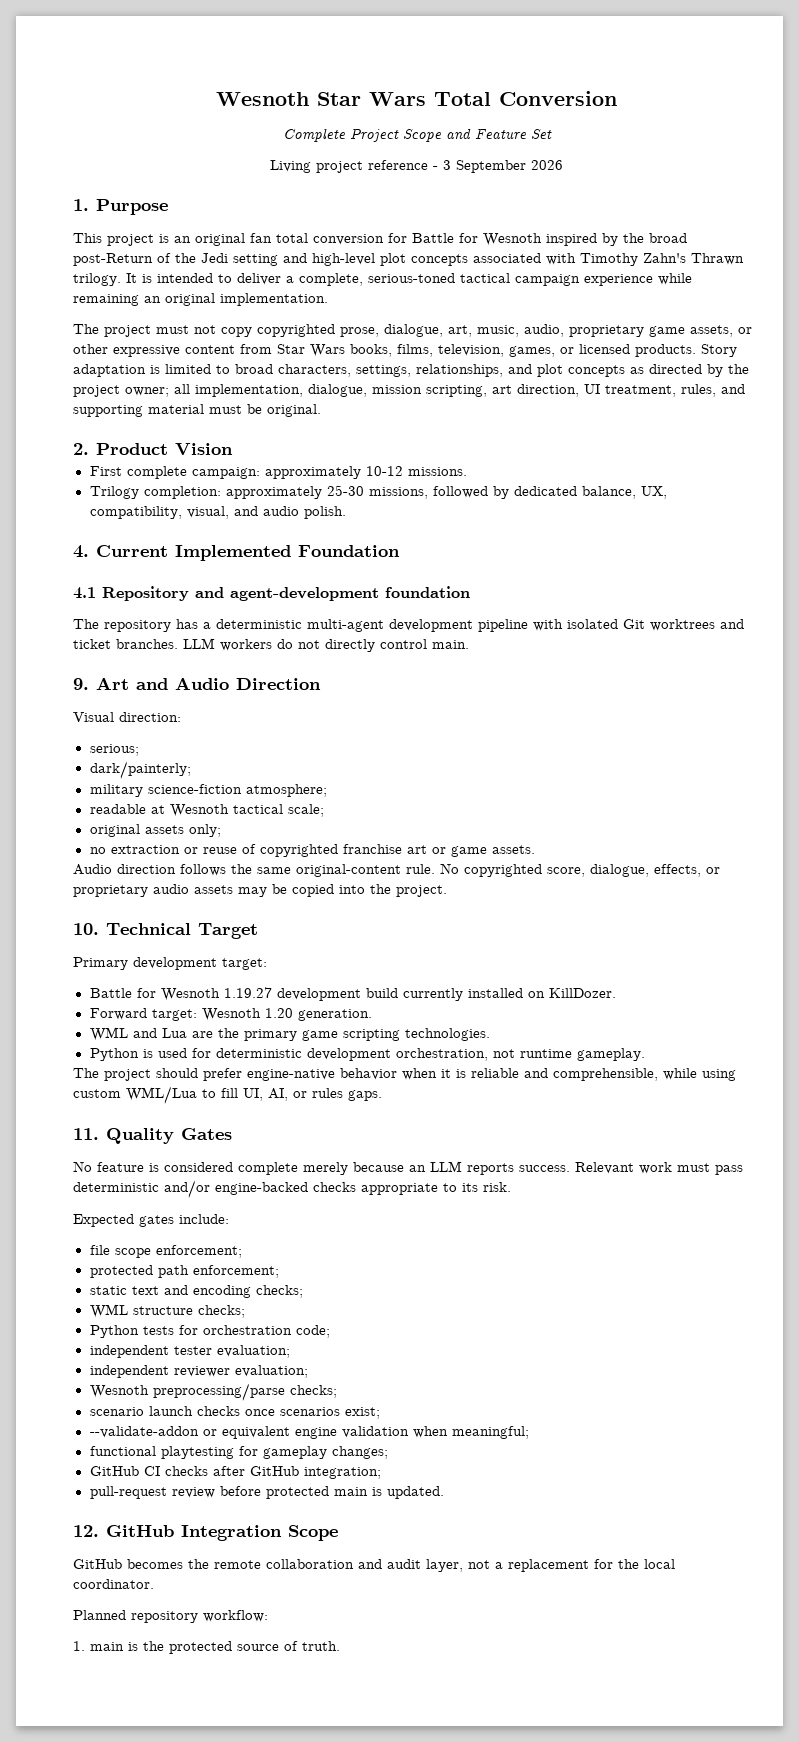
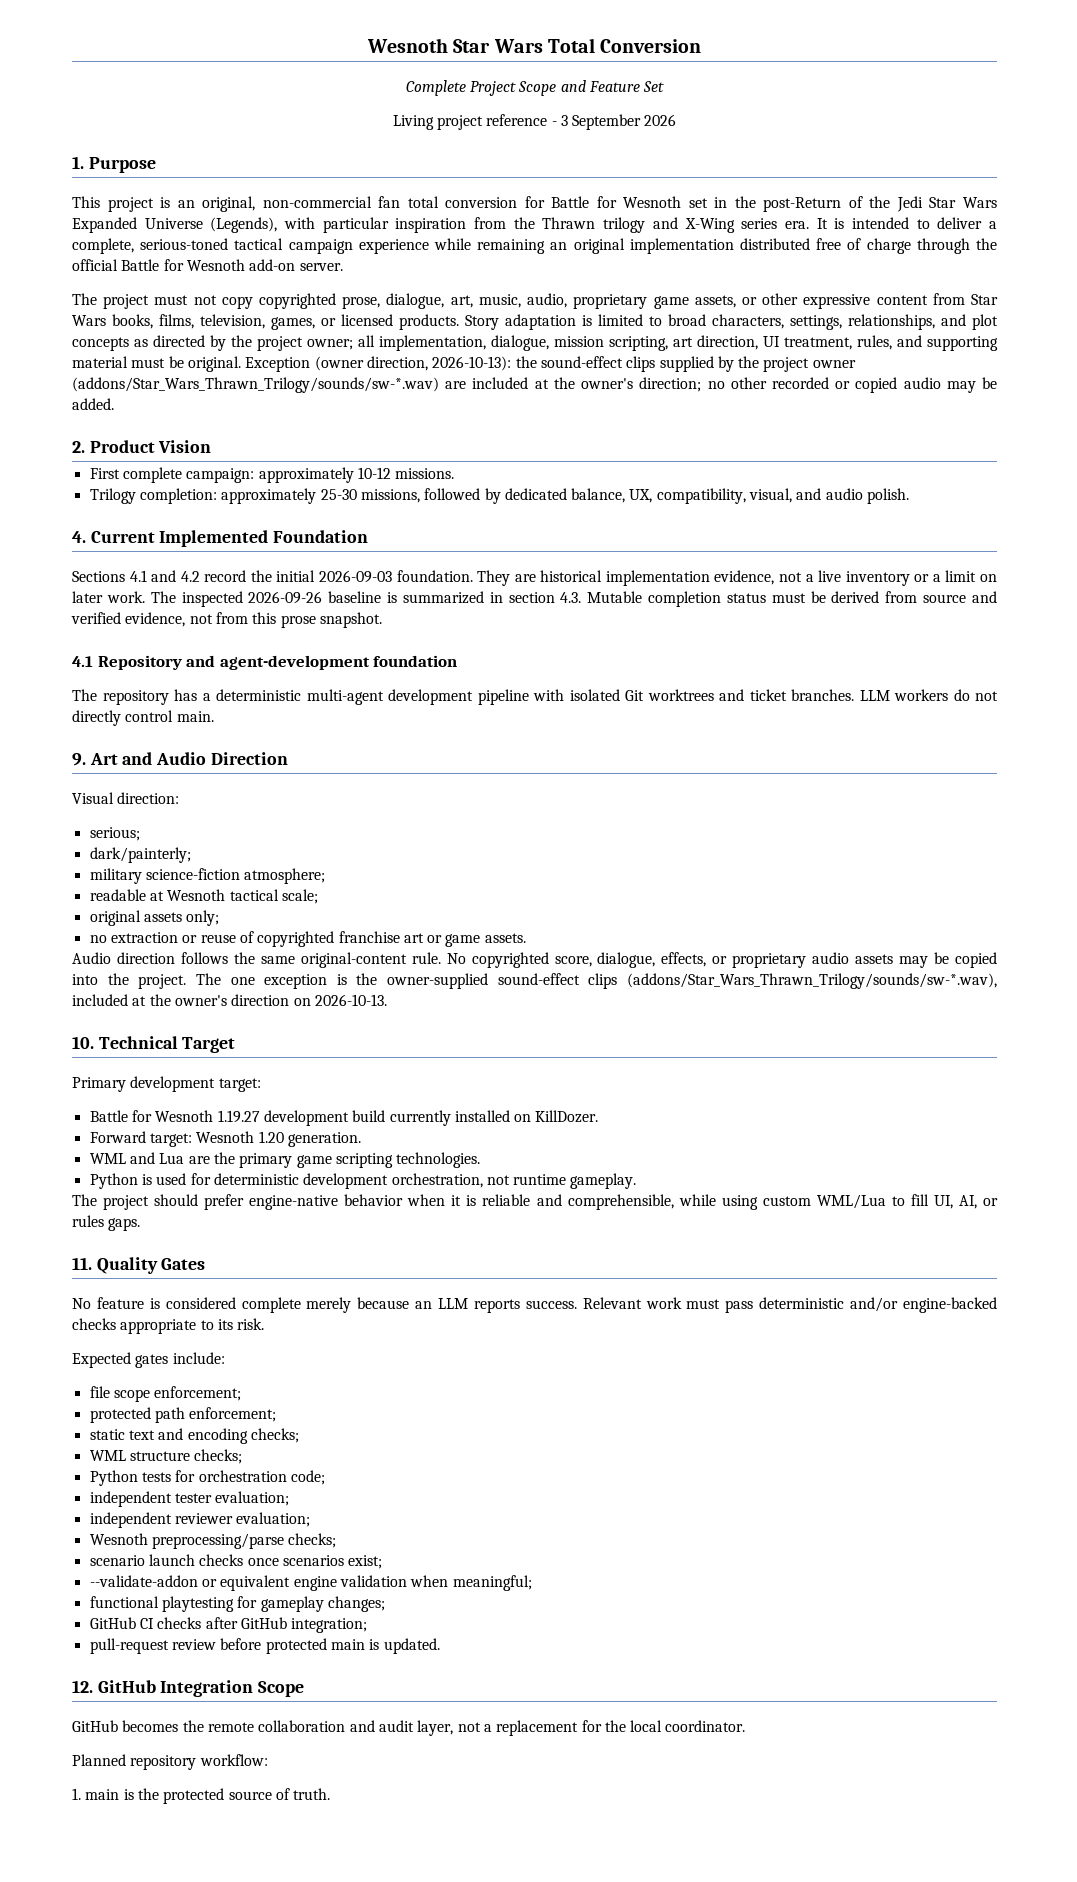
- This project is an original fan total conversion for Battle for Wesnoth inspired by the broad post-Return of the Jedi setting and high-level plot concepts associated with Timothy Zahn's Thrawn trilogy.
+ This project is an original, non-commercial fan total conversion for Battle for Wesnoth set in the post-Return of the Jedi Star Wars Expanded Universe (Legends), with particular inspiration from the Thrawn trilogy and X-Wing series era.
- It is intended to deliver a complete, serious-toned tactical campaign experience while remaining an original implementation.
+ It is intended to deliver a complete, serious-toned tactical campaign experience while remaining an original implementation distributed free of charge through the official Battle for Wesnoth add-on server.
+ Exception (owner direction, 2026-10-13): the sound-effect clips supplied by the project owner (addons/Star_Wars_Thrawn_Trilogy/sounds/sw-*.wav) are included at the owner's direction; no other recorded or copied audio may be added.
+ Sections 4.1 and 4.2 record the initial 2026-09-03 foundation. They are historical implementation evidence, not a live inventory or a limit on later work. The inspected 2026-09-26 baseline is summarized in section 4.3. Mutable completion status must be derived from source and verified evidence, not from this prose snapshot.
+ The one exception is the owner-supplied sound-effect clips (addons/Star_Wars_Thrawn_Trilogy/sounds/sw-*.wav), included at the owner's direction on 2026-10-13.

